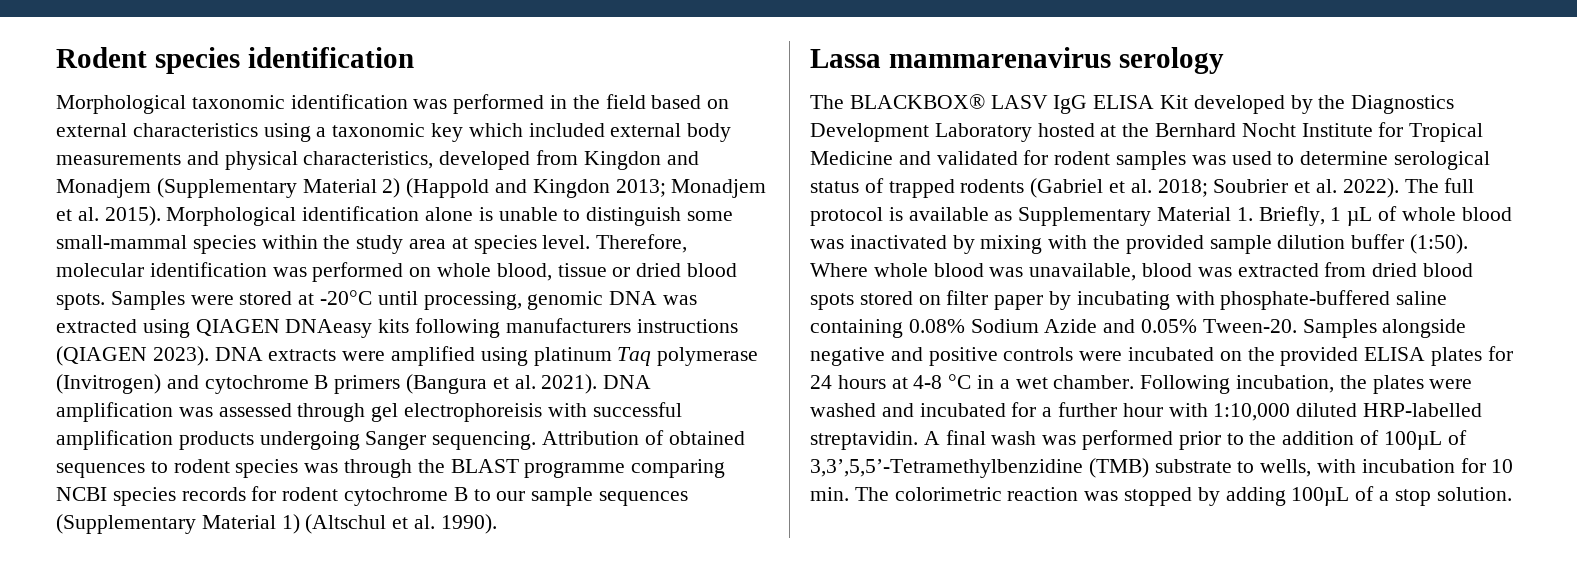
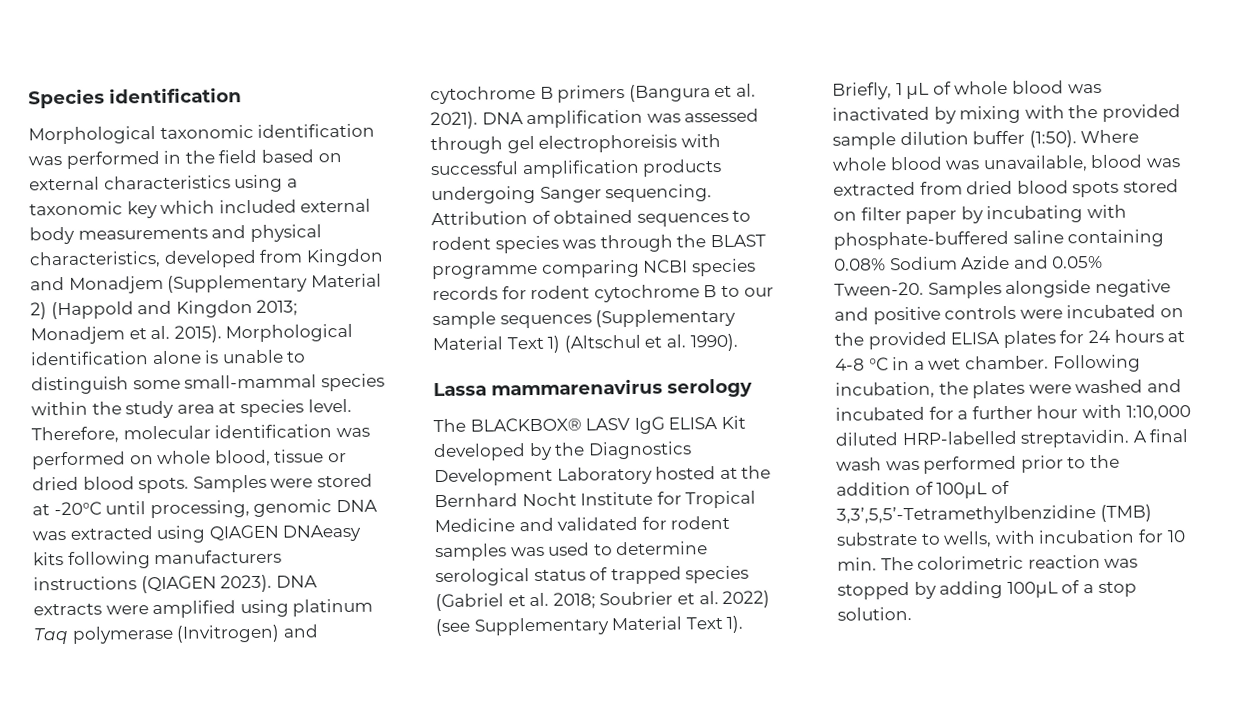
- Rodent species identification
+ Species identification
- Attribution of obtained sequences to rodent species was through the BLAST programme comparing NCBI species records for rodent cytochrome B to our sample sequences (Supplementary Material 1) (Altschul et al. 1990).
+ Attribution of obtained sequences to rodent species was through the BLAST programme comparing NCBI species records for rodent cytochrome B to our sample sequences (Supplementary Material Text 1) (Altschul et al. 1990).
- The BLACKBOX® LASV IgG ELISA Kit developed by the Diagnostics Development Laboratory hosted at the Bernhard Nocht Institute for Tropical Medicine and validated for rodent samples was used to determine serological status of trapped rodents (Gabriel et al. 2018; Soubrier et al. 2022). The full protocol is available as Supplementary Material 1. Briefly, 1 µL of whole blood was inactivated by mixing with the provided sample dilution buffer (1:50).
+ The BLACKBOX® LASV IgG ELISA Kit developed by the Diagnostics Development Laboratory hosted at the Bernhard Nocht Institute for Tropical Medicine and validated for rodent samples was used to determine serological status of trapped species (Gabriel et al. 2018; Soubrier et al. 2022) (see Supplementary Material Text 1). Briefly, 1 µL of whole blood was inactivated by mixing with the provided sample dilution buffer (1:50).

